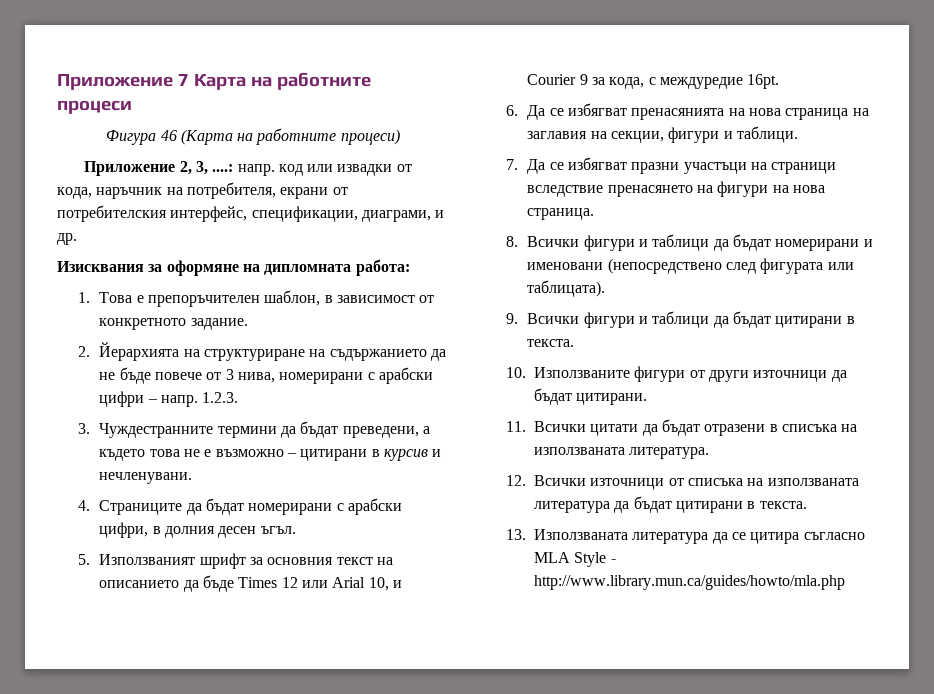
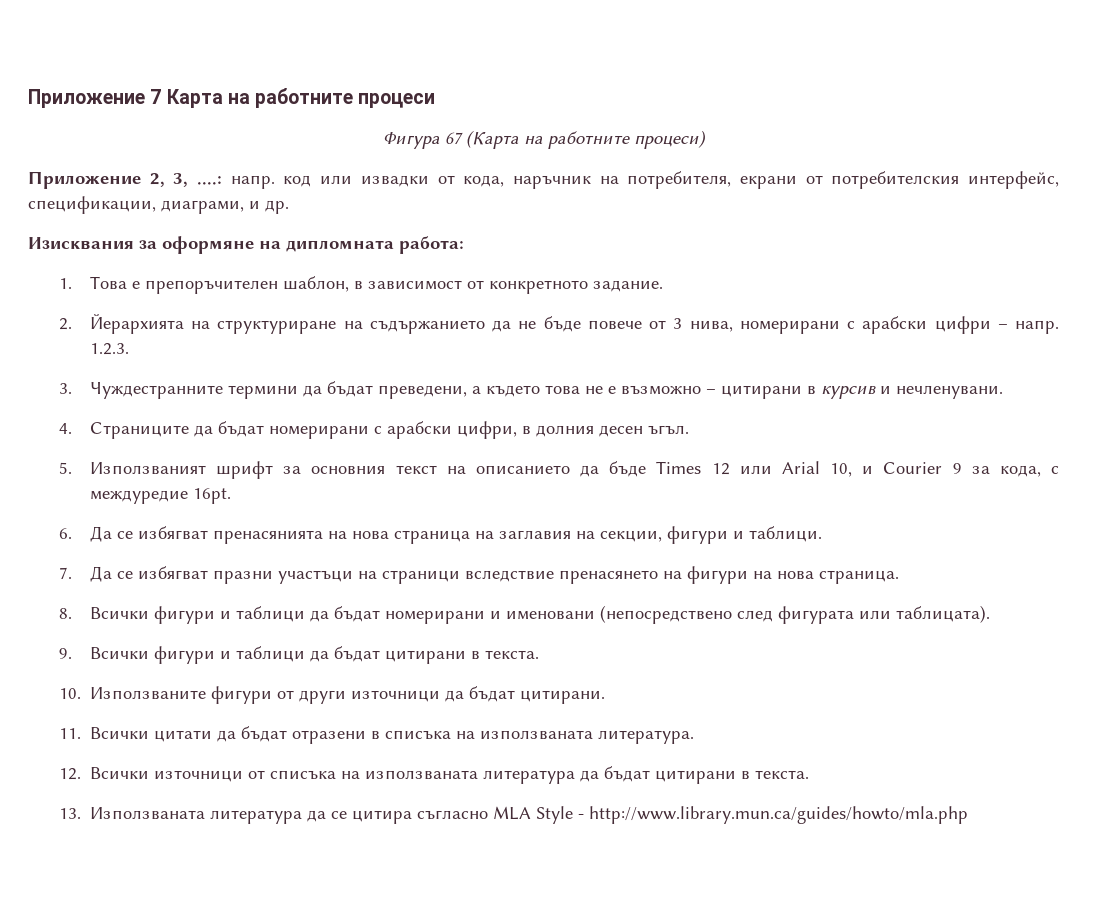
- Фигура 46 (Карта на работните процеси)
+ Фигура 67 (Карта на работните процеси)

